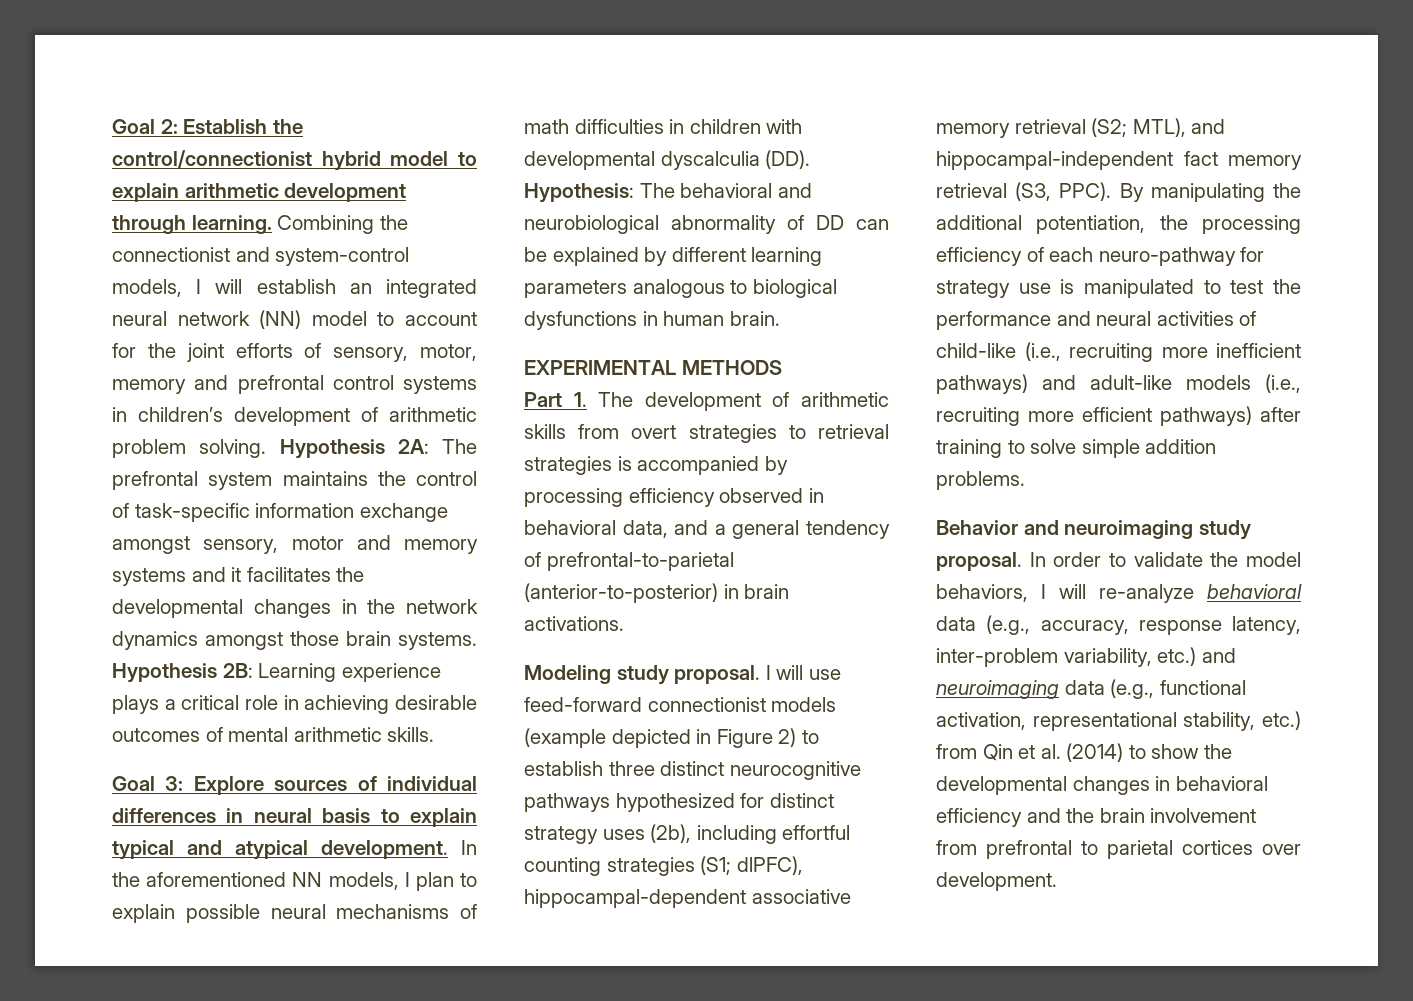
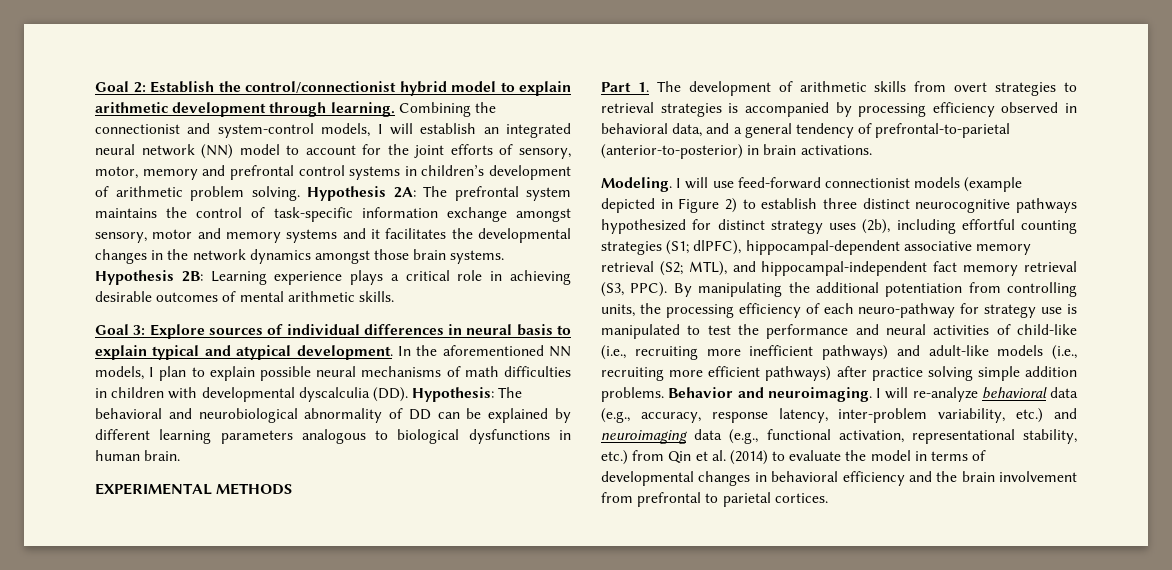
- Modeling study proposal.
+ Modeling.
- By manipulating the additional potentiation, the processing efficiency of each neuro-pathway for strategy use is manipulated to test the performance and neural activities of child-like (i.e., recruiting more inefficient pathways) and adult-like models (i.e., recruiting more efficient pathways) after training to solve simple addition problems.
- Behavior and neuroimaging study proposal. In order to validate the model behaviors, I will re-analyze behavioral data (e.g., accuracy, response latency, inter-problem variability, etc.) and neuroimaging data (e.g., functional activation, representational stability, etc.) from Qin et al. (2014) to show the developmental changes in behavioral efficiency and the brain involvement from prefrontal to parietal cortices over development.
+ By manipulating the additional potentiation from controlling units, the processing efficiency of each neuro-pathway for strategy use is manipulated to test the performance and neural activities of child-like (i.e., recruiting more inefficient pathways) and adult-like models (i.e., recruiting more efficient pathways) after practice solving simple addition problems. Behavior and neuroimaging. I will re-analyze behavioral data (e.g., accuracy, response latency, inter-problem variability, etc.) and neuroimaging data (e.g., functional activation, representational stability, etc.) from Qin et al. (2014) to evaluate the model in terms of developmental changes in behavioral efficiency and the brain involvement from prefrontal to parietal cortices.

